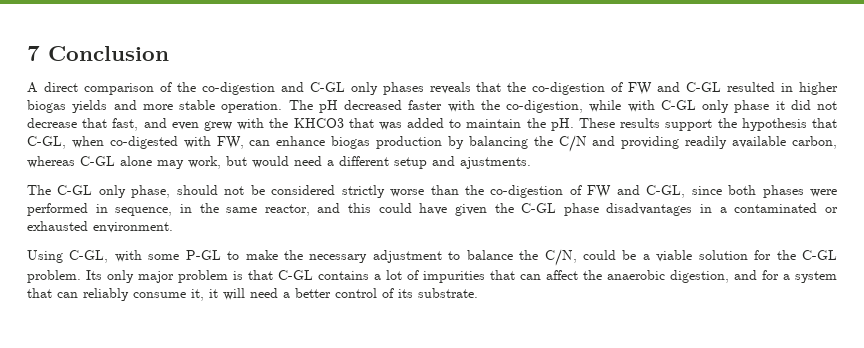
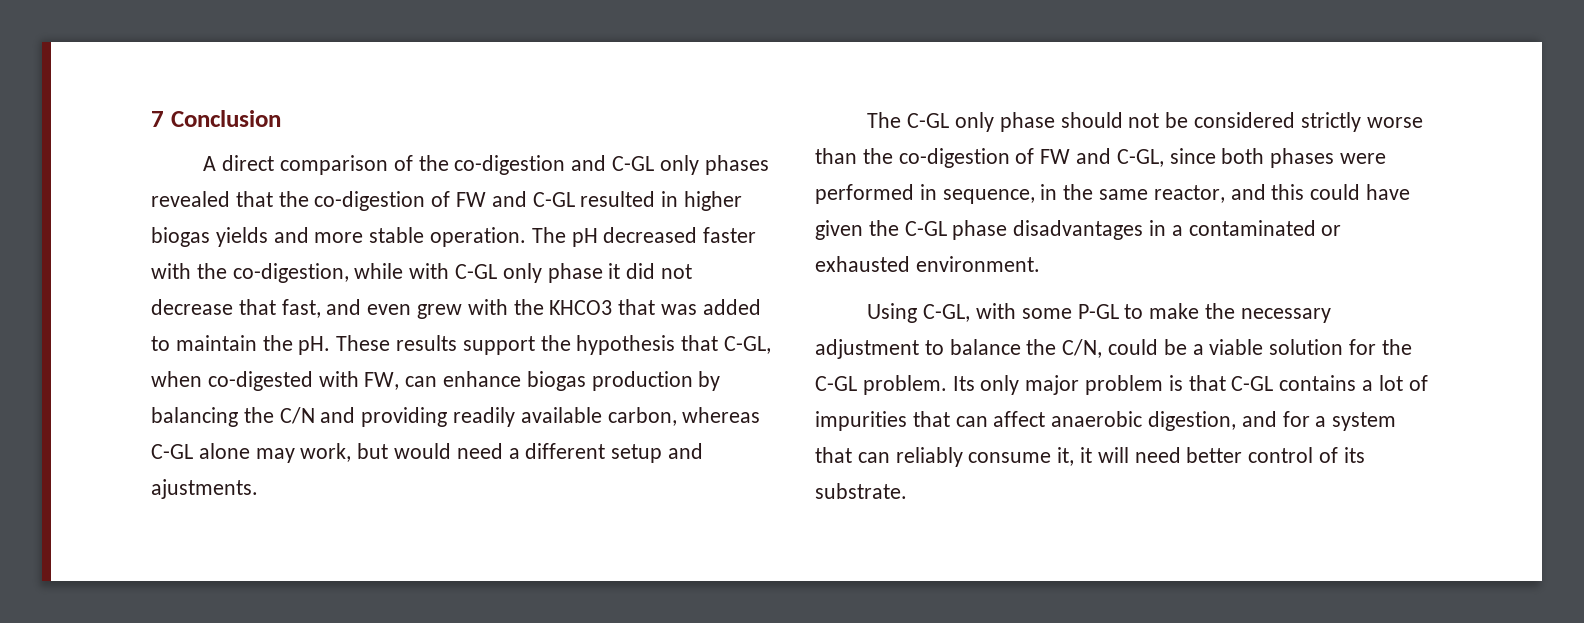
- A direct comparison of the co-digestion and C-GL only phases reveals that the co-digestion of FW and C-GL resulted in higher biogas yields and more stable operation.
+ A direct comparison of the co-digestion and C-GL only phases revealed that the co-digestion of FW and C-GL resulted in higher biogas yields and more stable operation.
- The C-GL only phase, should not be considered strictly worse than the co-digestion of FW and C-GL, since both phases were performed in sequence, in the same reactor, and this could have given the C-GL phase disadvantages in a contaminated or exhausted environment.
+ The C-GL only phase should not be considered strictly worse than the co-digestion of FW and C-GL, since both phases were performed in sequence, in the same reactor, and this could have given the C-GL phase disadvantages in a contaminated or exhausted environment.
- Its only major problem is that C-GL contains a lot of impurities that can affect the anaerobic digestion, and for a system that can reliably consume it, it will need a better control of its substrate.
+ Its only major problem is that C-GL contains a lot of impurities that can affect anaerobic digestion, and for a system that can reliably consume it, it will need better control of its substrate.

